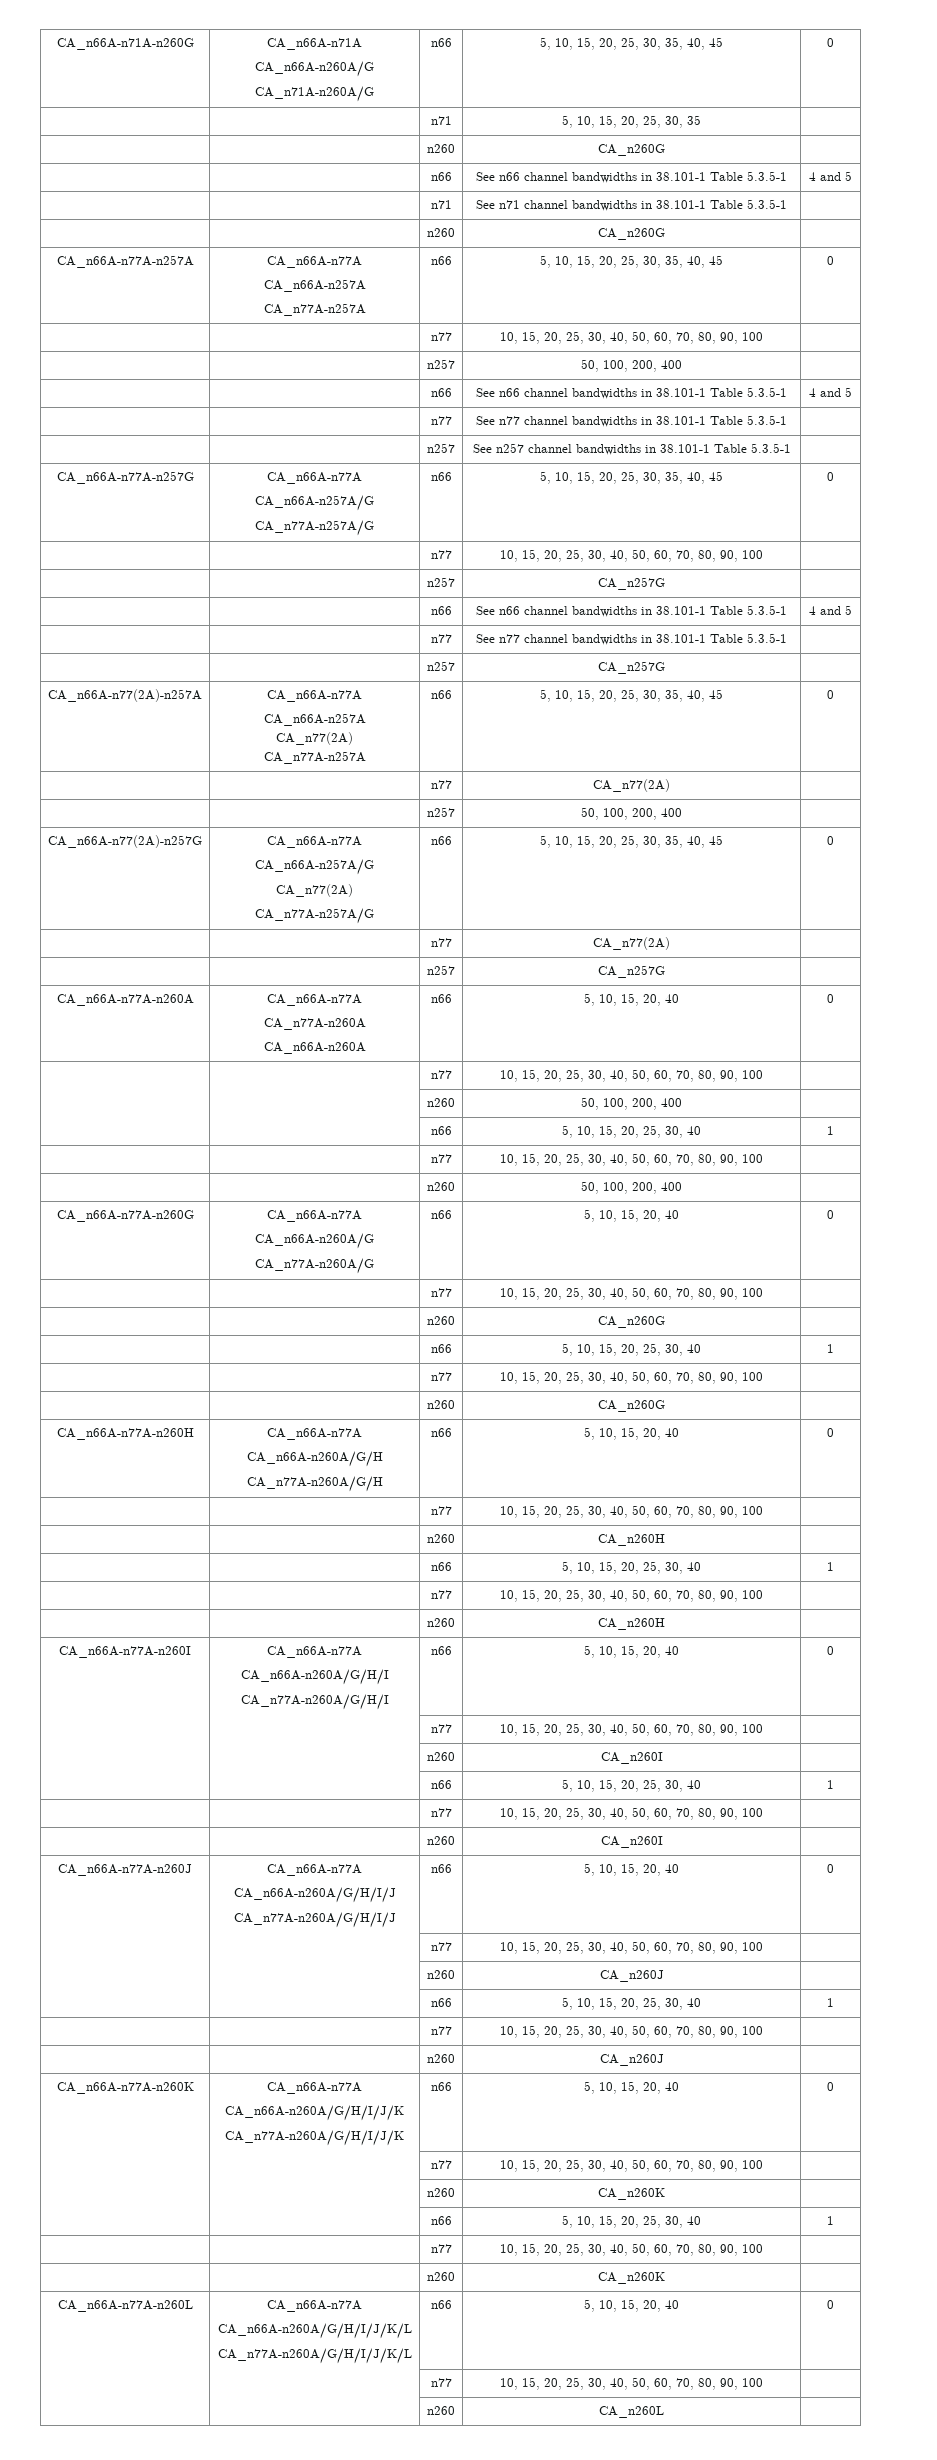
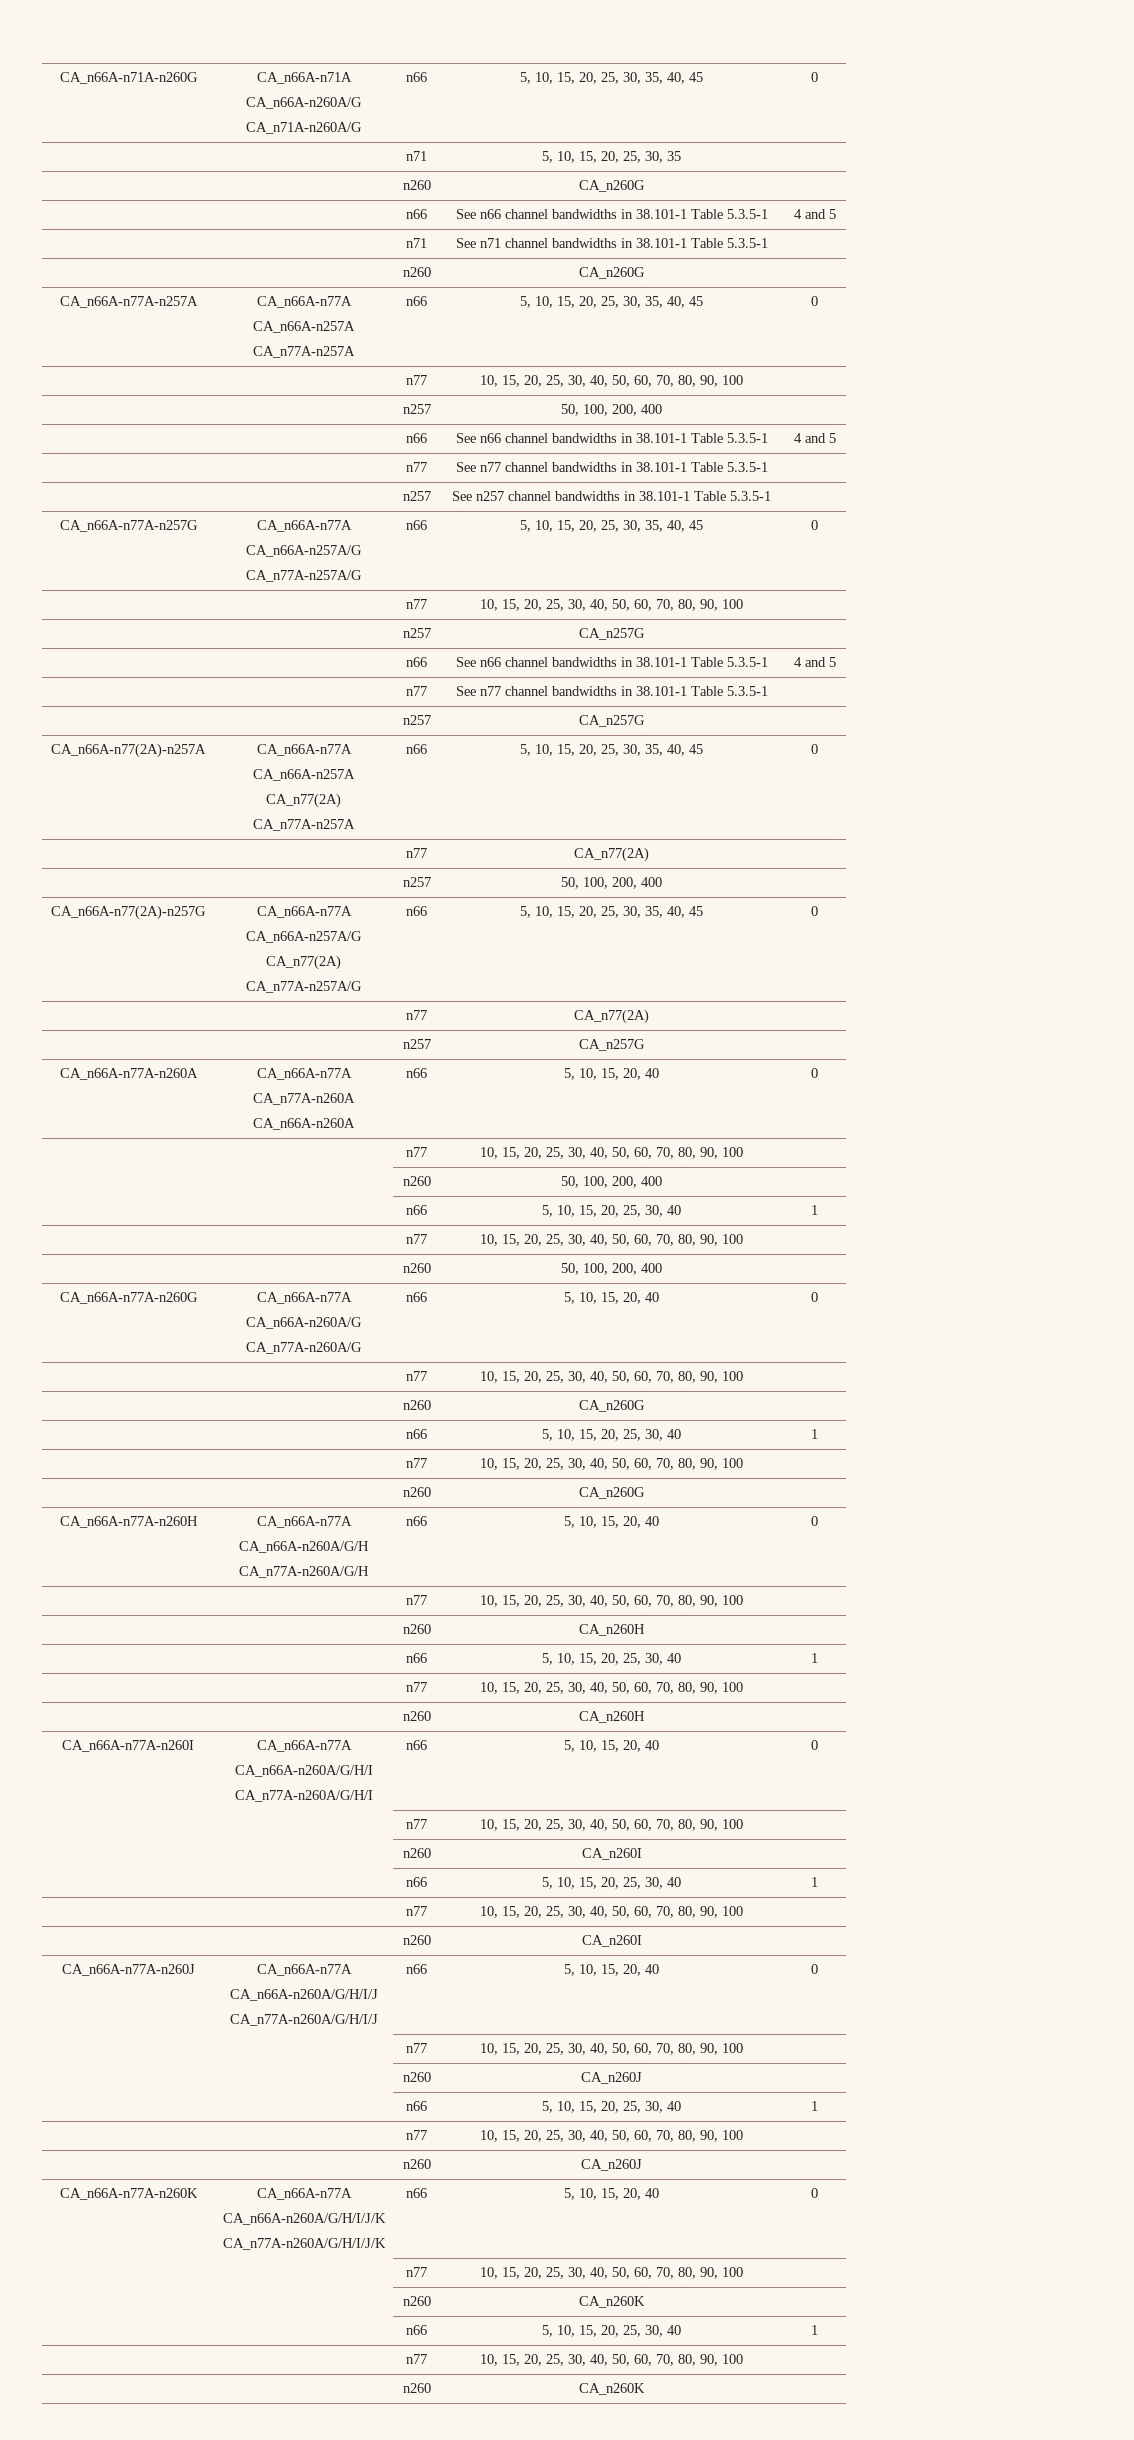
- CA_n66A-n77A-n260L | CA_n66A-n77A
- CA_n66A-n260A/G/H/I/J/K/L
- CA_n77A-n260A/G/H/I/J/K/L | n66 | 5, 10, 15, 20, 40 | 0
- | | n77 | 10, 15, 20, 25, 30, 40, 50, 60, 70, 80, 90, 100 |
- | | n260 | CA_n260L |

